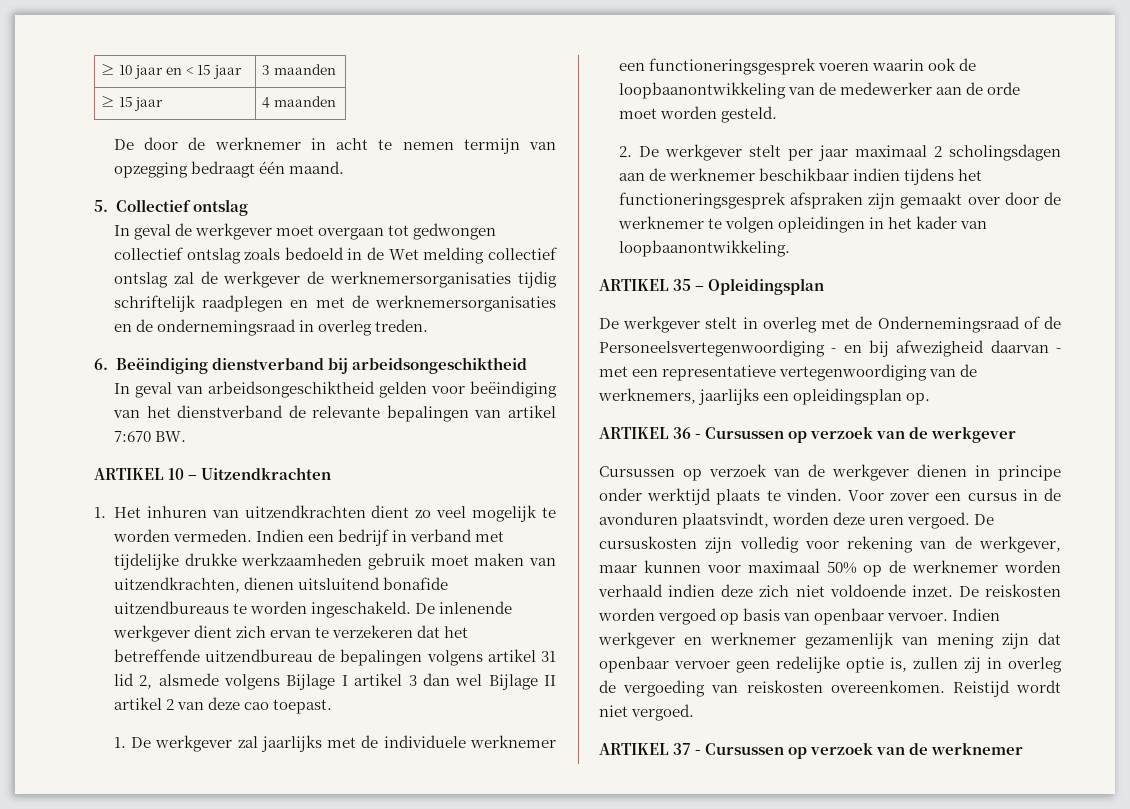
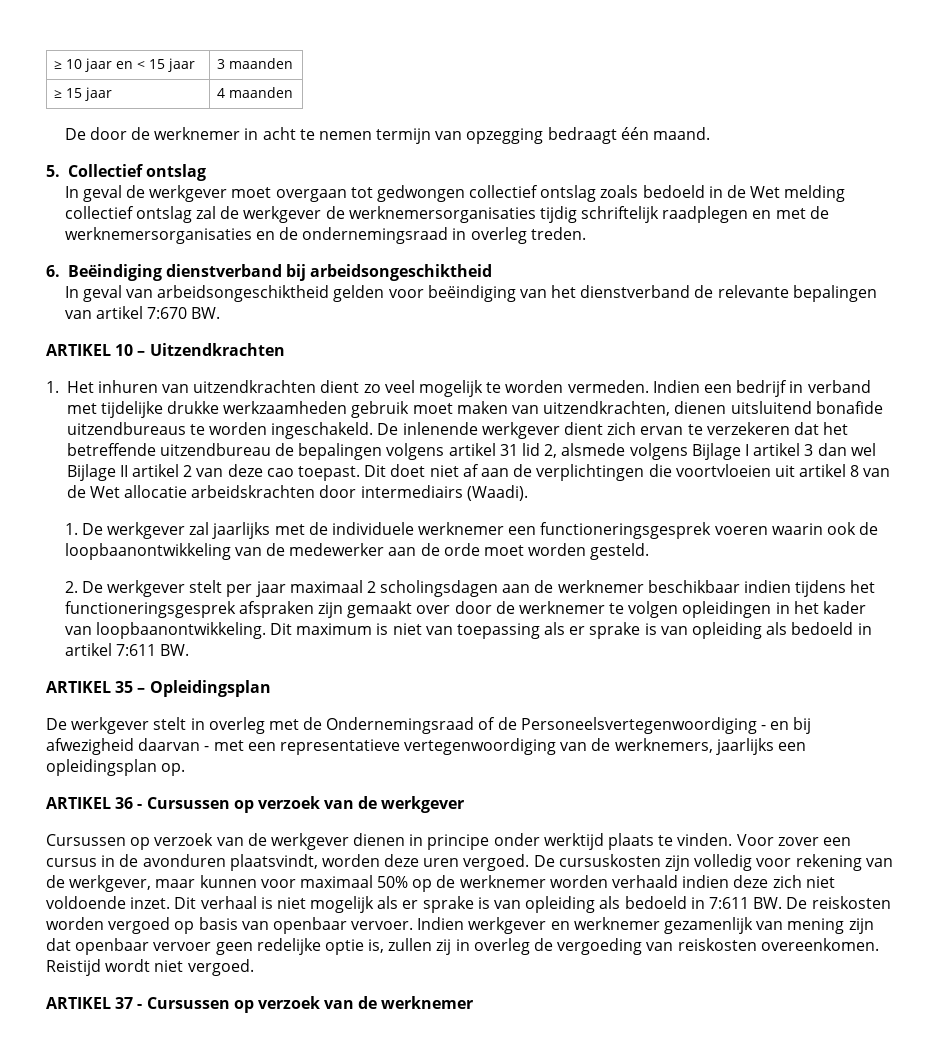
+ Dit doet niet af aan de verplichtingen die voortvloeien uit artikel 8 van de Wet allocatie arbeidskrachten door intermediairs (Waadi).
+ Dit maximum is niet van toepassing als er sprake is van opleiding als bedoeld in artikel 7:611 BW.
- De reiskosten worden vergoed op basis van openbaar vervoer.
+ Dit verhaal is niet mogelijk als er sprake is van opleiding als bedoeld in 7:611 BW. De reiskosten worden vergoed op basis van openbaar vervoer.

